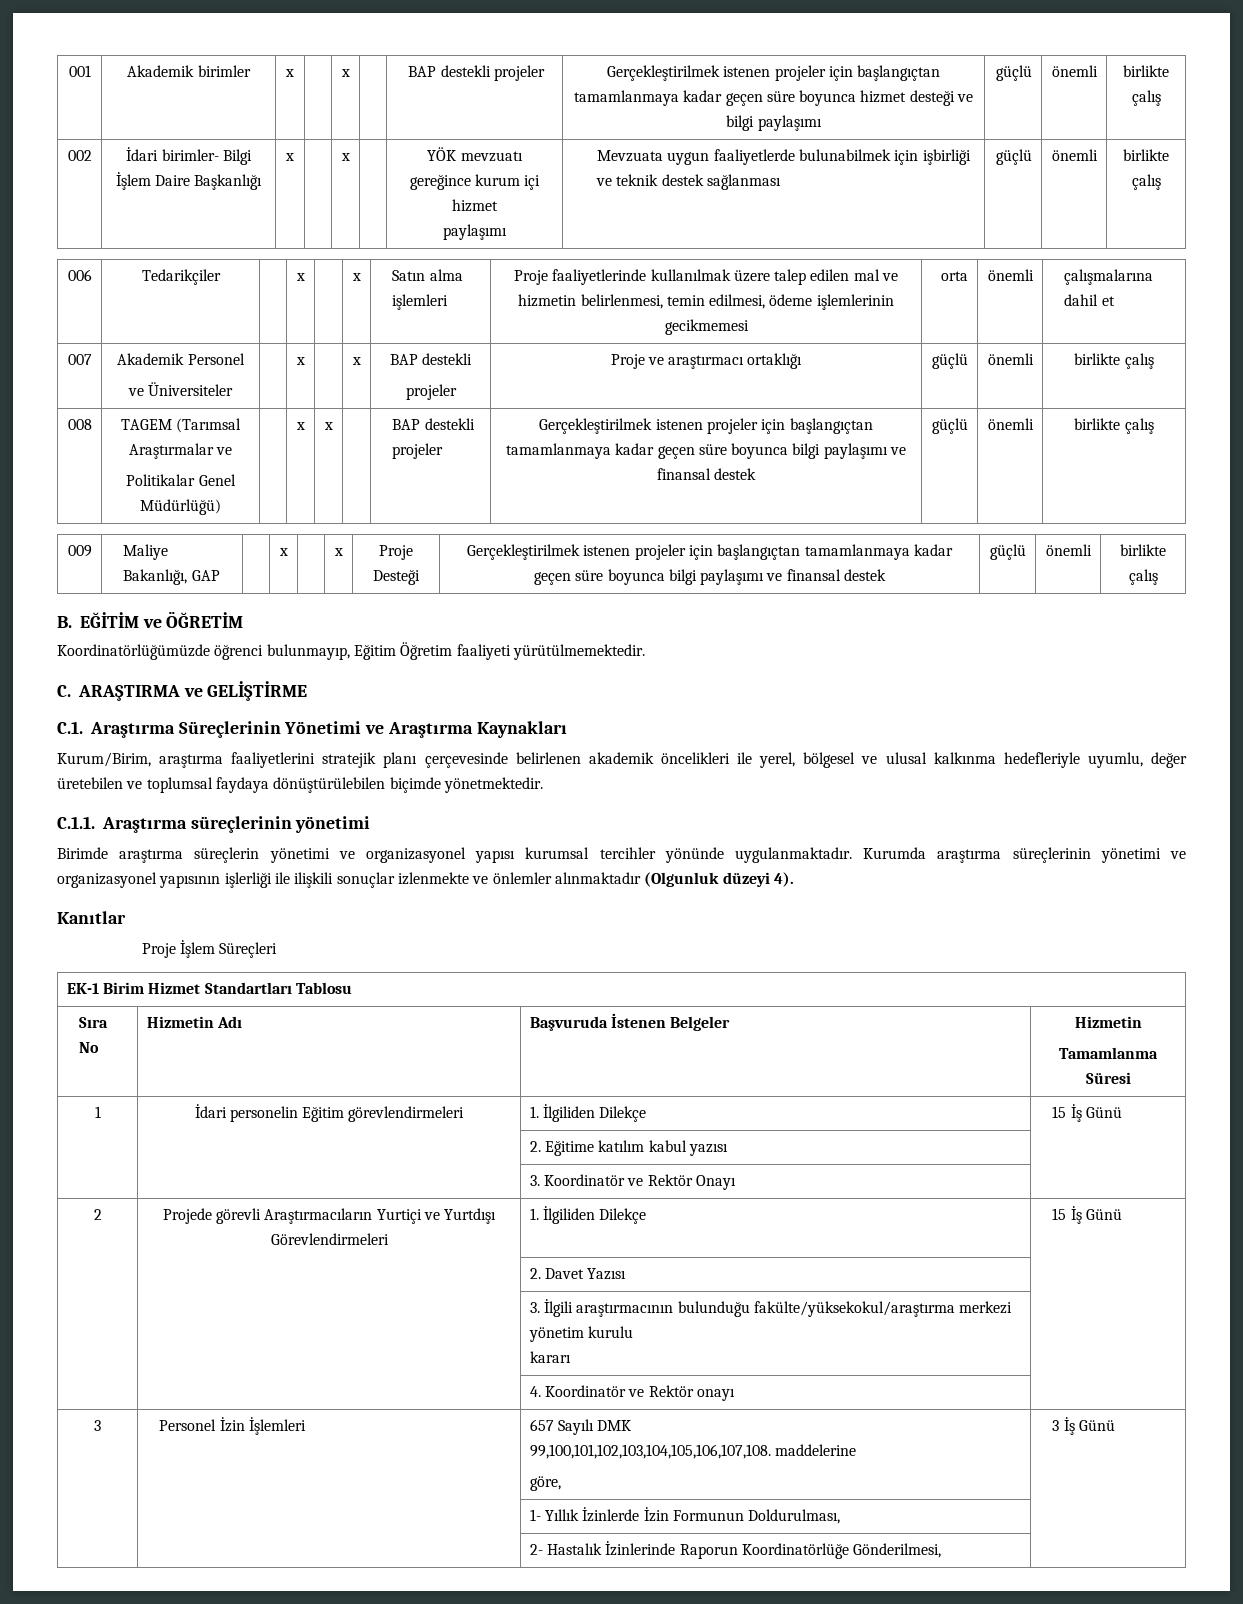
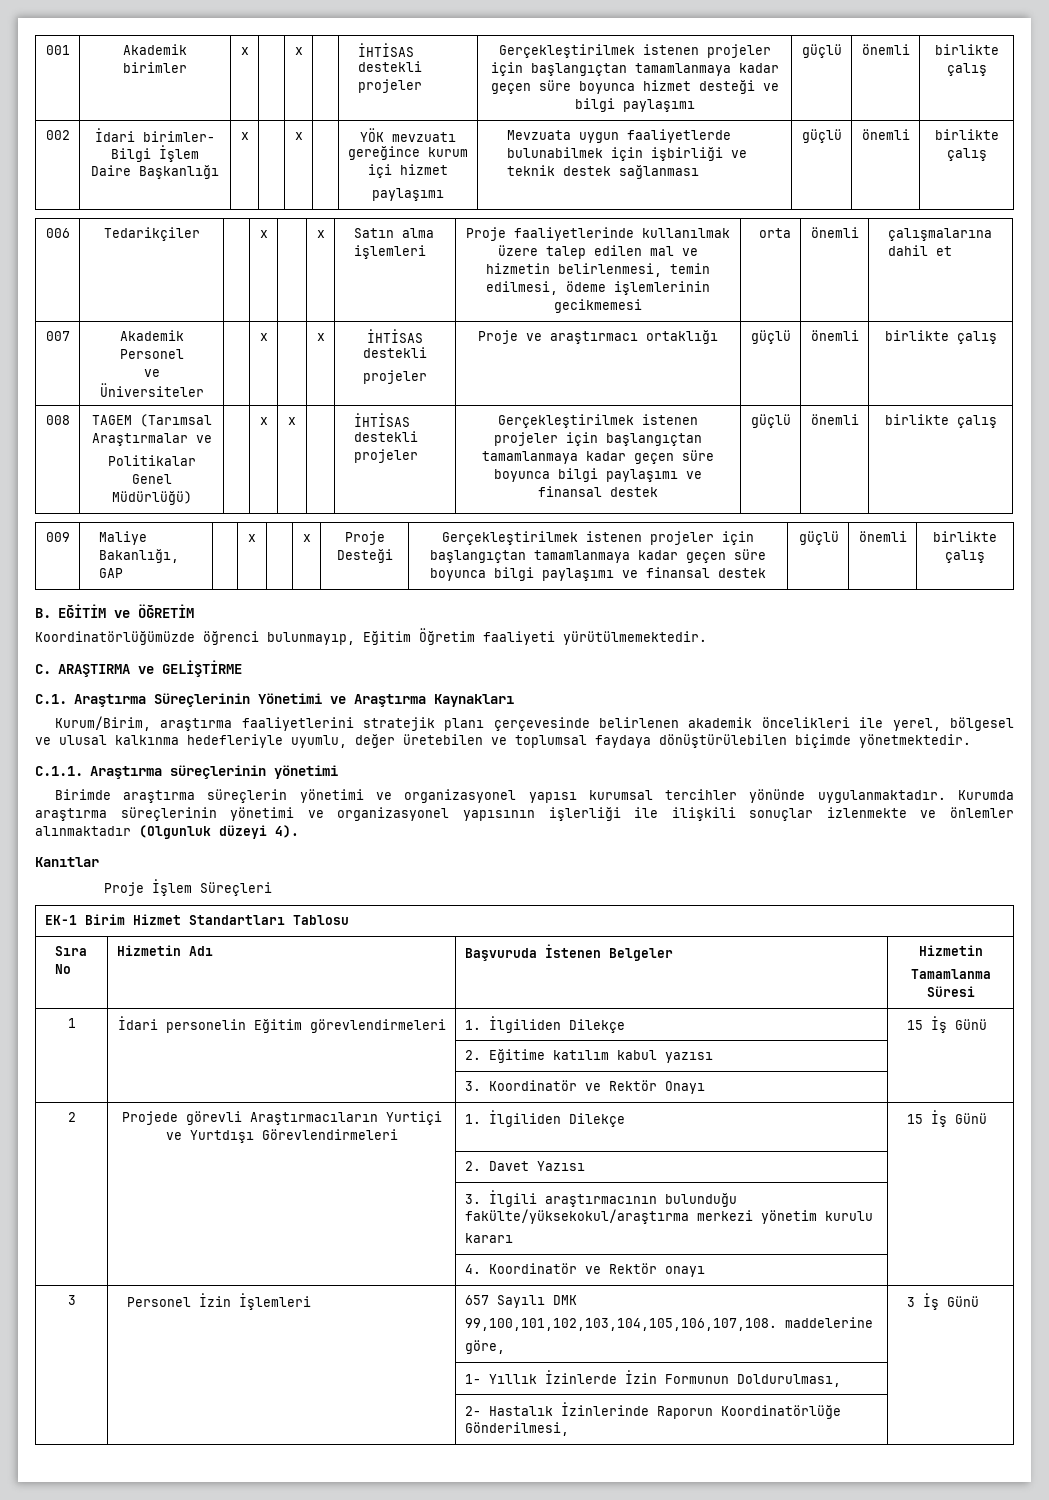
- 001 | Akademik birimler | x | | x | | BAP destekli projeler | Gerçekleştirilmek istenen projeler için başlangıçtan tamamlanmaya kadar geçen süre boyunca hizmet desteği ve bilgi paylaşımı | güçlü | önemli | birlikte çalış
+ 001 | Akademik birimler | x | | x | | İHTİSAS destekli projeler | Gerçekleştirilmek istenen projeler için başlangıçtan tamamlanmaya kadar geçen süre boyunca hizmet desteği ve bilgi paylaşımı | güçlü | önemli | birlikte çalış
  007 | Akademik Personel
- ve Üniversiteler | | x | | x | BAP destekli
+ ve Üniversiteler | | x | | x | İHTİSAS destekli
  008 | TAGEM (Tarımsal Araştırmalar ve
- Politikalar Genel Müdürlüğü) | | x | x | | BAP destekli projeler | Gerçekleştirilmek istenen projeler için başlangıçtan tamamlanmaya kadar geçen süre boyunca bilgi paylaşımı ve finansal destek | güçlü | önemli | birlikte çalış
+ Politikalar Genel Müdürlüğü) | | x | x | | İHTİSAS destekli projeler | Gerçekleştirilmek istenen projeler için başlangıçtan tamamlanmaya kadar geçen süre boyunca bilgi paylaşımı ve finansal destek | güçlü | önemli | birlikte çalış

